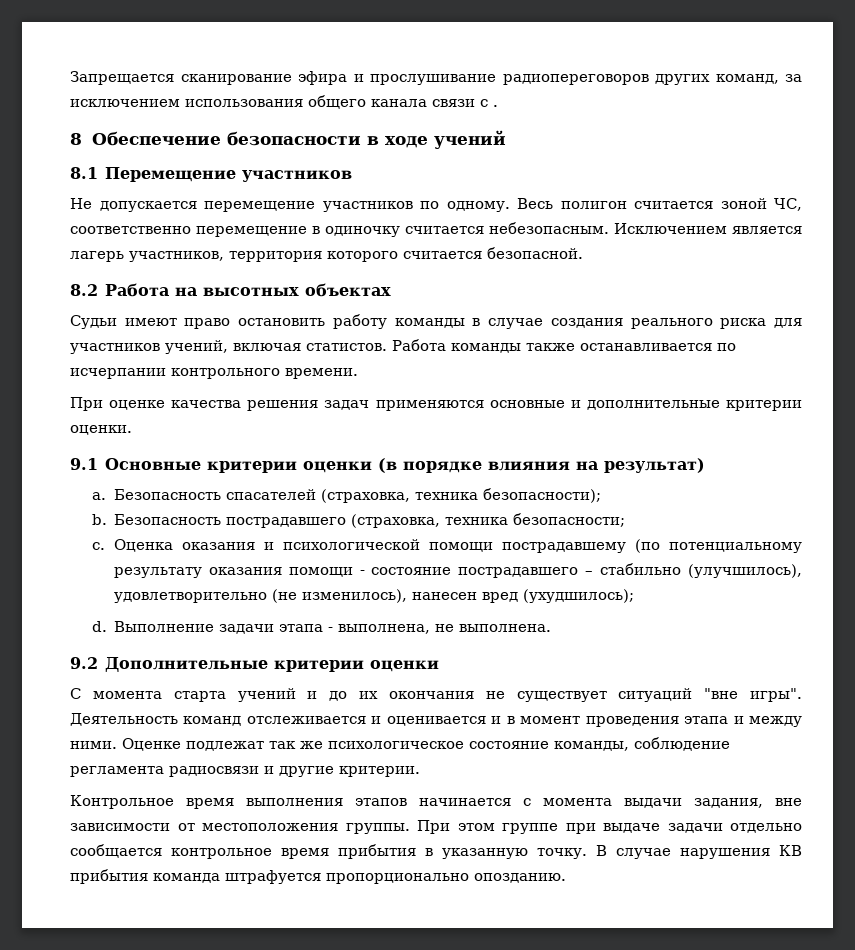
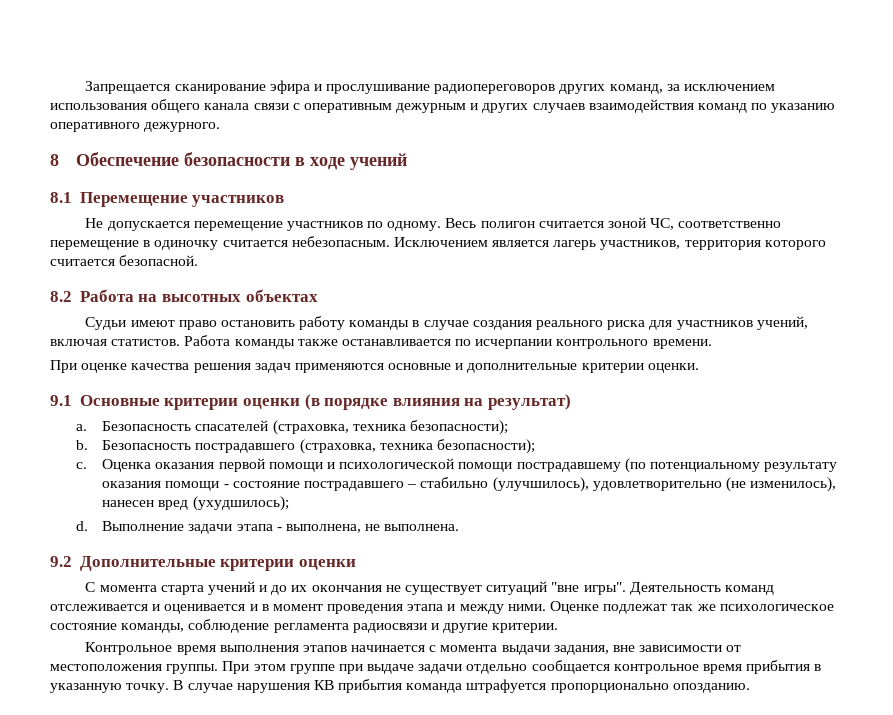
- Запрещается сканирование эфира и прослушивание радиопереговоров других команд, за исключением использования общего канала связи с .
+ Запрещается сканирование эфира и прослушивание радиопереговоров других команд, за исключением использования общего канала связи с оперативным дежурным и других случаев взаимодействия команд по указанию оперативного дежурного.
- Безопасность пострадавшего (страховка, техника безопасности;
+ Безопасность пострадавшего (страховка, техника безопасности);
- Оценка оказания и психологической помощи пострадавшему (по потенциальному результату оказания помощи - состояние пострадавшего – стабильно (улучшилось), удовлетворительно (не изменилось), нанесен вред (ухудшилось);
+ Оценка оказания первой помощи и психологической помощи пострадавшему (по потенциальному результату оказания помощи - состояние пострадавшего – стабильно (улучшилось), удовлетворительно (не изменилось), нанесен вред (ухудшилось);

